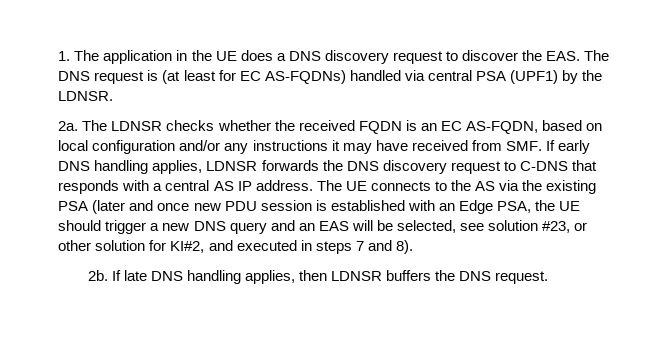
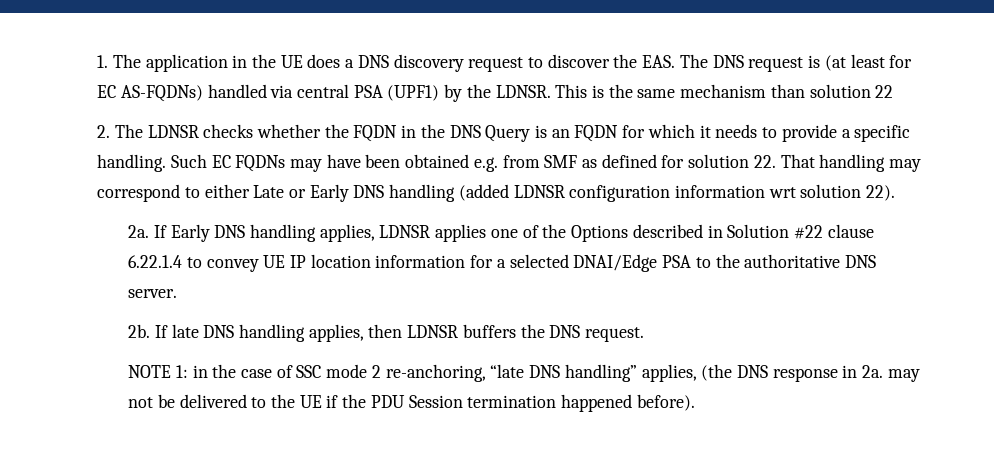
- 1. The application in the UE does a DNS discovery request to discover the EAS. The DNS request is (at least for EC AS-FQDNs) handled via central PSA (UPF1) by the LDNSR.
- 2a. The LDNSR checks whether the received FQDN is an EC AS-FQDN, based on local configuration and/or any instructions it may have received from SMF. If early DNS handling applies, LDNSR forwards the DNS discovery request to C-DNS that responds with a central AS IP address. The UE connects to the AS via the existing PSA (later and once new PDU session is established with an Edge PSA, the UE should trigger a new DNS query and an EAS will be selected, see solution #23, or other solution for KI#2, and executed in steps 7 and 8).
+ 1. The application in the UE does a DNS discovery request to discover the EAS. The DNS request is (at least for EC AS-FQDNs) handled via central PSA (UPF1) by the LDNSR. This is the same mechanism than solution 22
+ 2. The LDNSR checks whether the FQDN in the DNS Query is an FQDN for which it needs to provide a specific handling. Such EC FQDNs may have been obtained e.g. from SMF as defined for solution 22. That handling may correspond to either Late or Early DNS handling (added LDNSR configuration information wrt solution 22).
+ 2a. If Early DNS handling applies, LDNSR applies one of the Options described in Solution #22 clause 6.22.1.4 to convey UE IP location information for a selected DNAI/Edge PSA to the authoritative DNS server.
+ NOTE 1: in the case of SSC mode 2 re-anchoring, “late DNS handling” applies, (the DNS response in 2a. may not be delivered to the UE if the PDU Session termination happened before).

